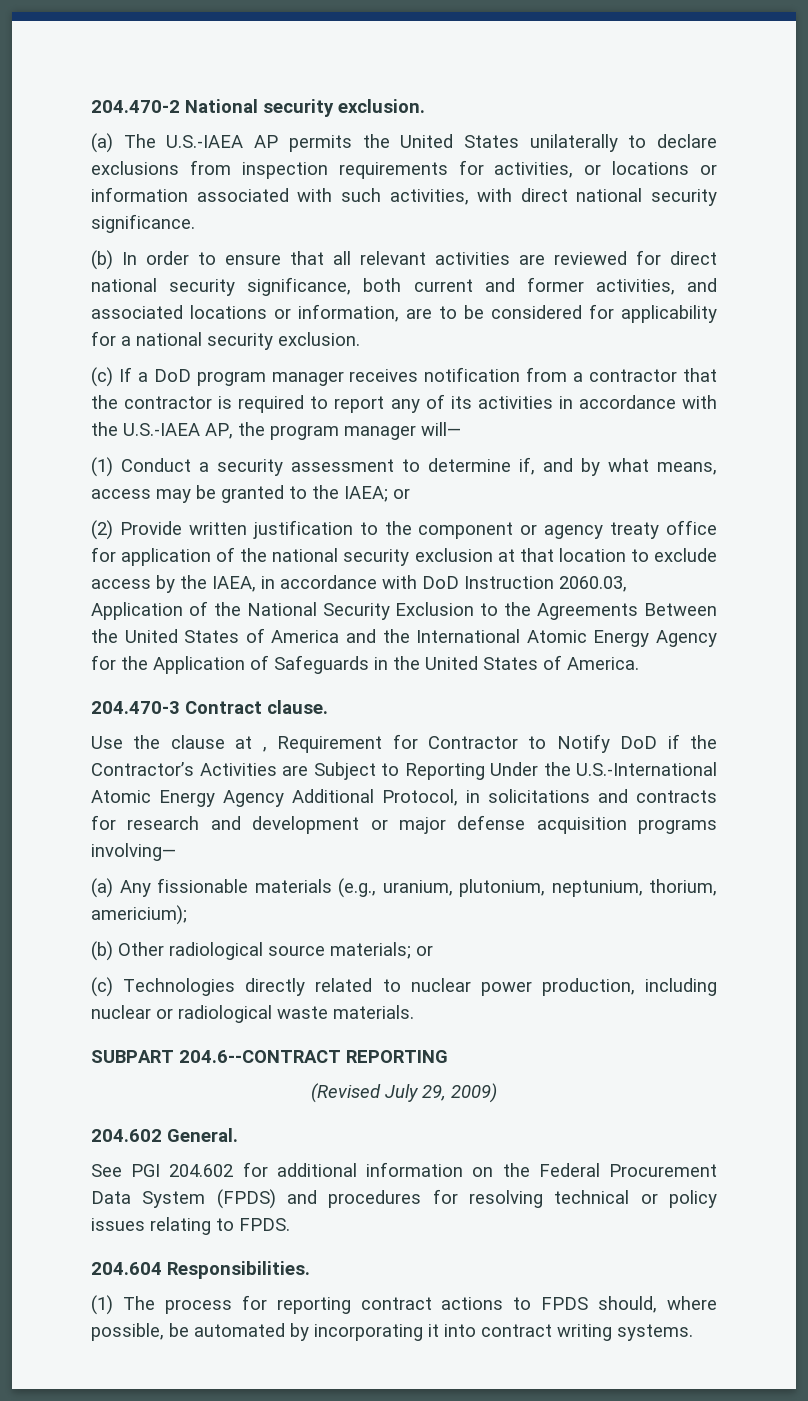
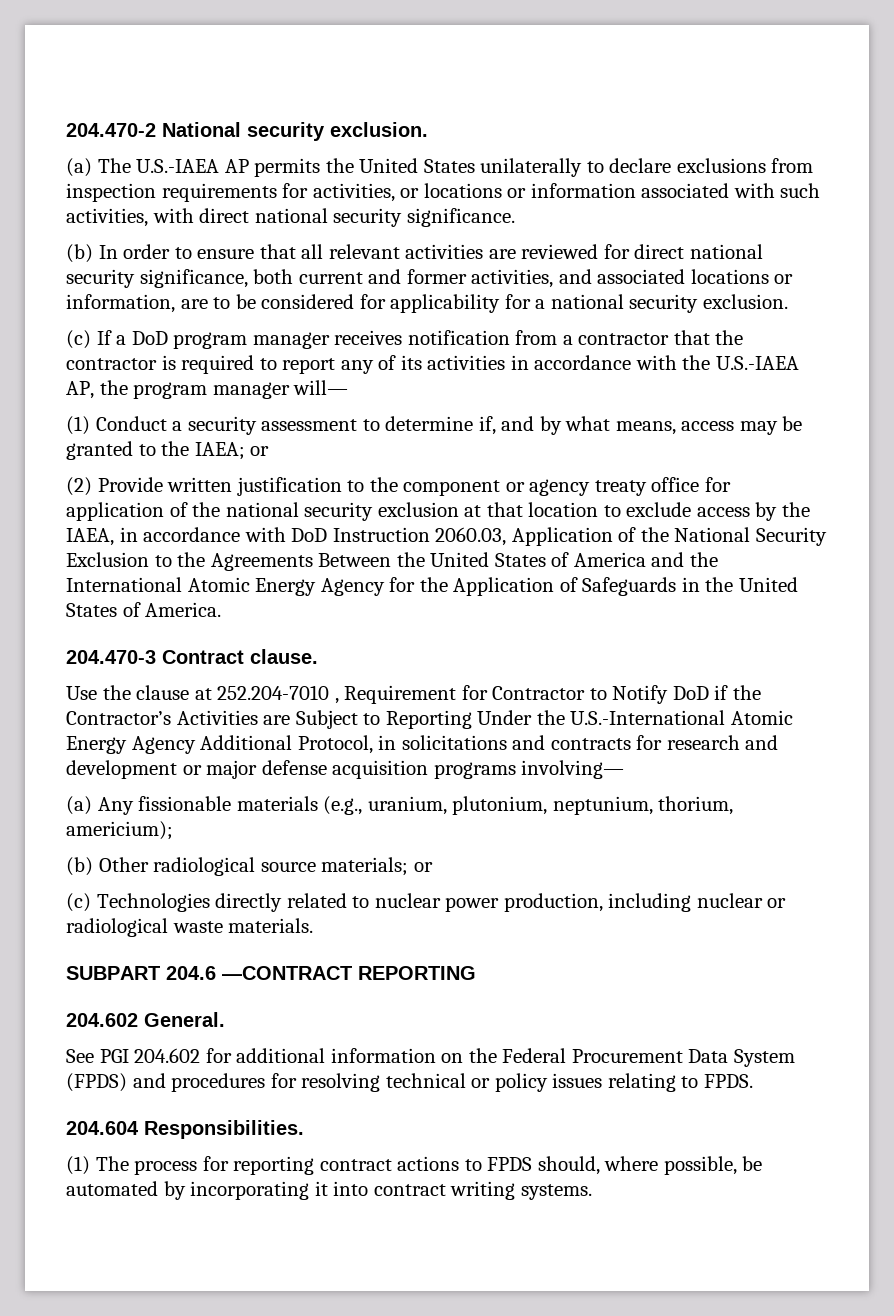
- Use the clause at , Requirement for Contractor to Notify DoD if the Contractor’s Activities are Subject to Reporting Under the U.S.-International Atomic Energy Agency Additional Protocol, in solicitations and contracts for research and development or major defense acquisition programs involving—
+ Use the clause at 252.204-7010 , Requirement for Contractor to Notify DoD if the Contractor’s Activities are Subject to Reporting Under the U.S.-International Atomic Energy Agency Additional Protocol, in solicitations and contracts for research and development or major defense acquisition programs involving—
- SUBPART 204.6--CONTRACT REPORTING
+ SUBPART 204.6 —CONTRACT REPORTING
- (Revised July 29, 2009)

